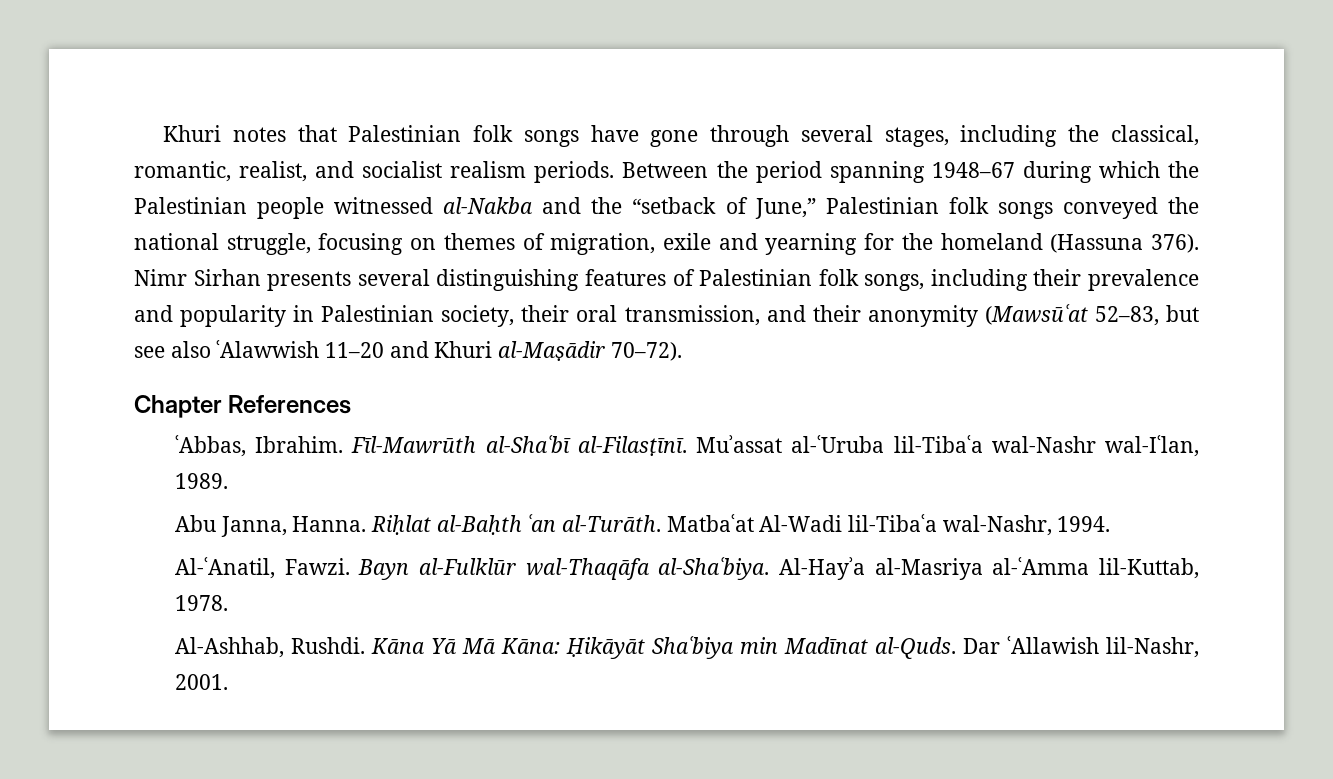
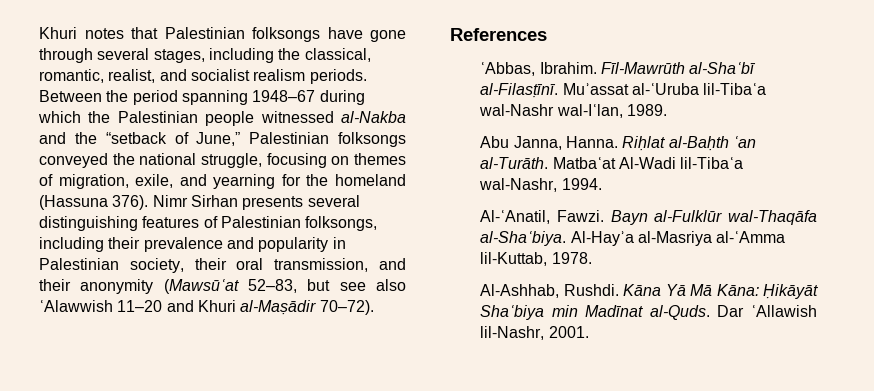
- Khuri notes that Palestinian folk songs have gone through several stages, including the classical, romantic, realist, and socialist realism periods.
+ Khuri notes that Palestinian folksongs have gone through several stages, including the classical, romantic, realist, and socialist realism periods.
- Between the period spanning 1948–67 during which the Palestinian people witnessed al-Nakba and the “setback of June,” Palestinian folk songs conveyed the national struggle, focusing on themes of migration, exile and yearning for the homeland (Hassuna 376).
+ Between the period spanning 1948–67 during which the Palestinian people witnessed al-Nakba and the “setback of June,” Palestinian folksongs conveyed the national struggle, focusing on themes of migration, exile, and yearning for the homeland (Hassuna 376).
- Nimr Sirhan presents several distinguishing features of Palestinian folk songs, including their prevalence and popularity in Palestinian society, their oral transmission, and their anonymity (Mawsūʿat 52–83, but see also ʿAlawwish 11–20 and Khuri al-Maṣādir 70–72).
+ Nimr Sirhan presents several distinguishing features of Palestinian folksongs, including their prevalence and popularity in Palestinian society, their oral transmission, and their anonymity (Mawsūʿat 52–83, but see also ʿAlawwish 11–20 and Khuri al-Maṣādir 70–72).
- Chapter References
+ References

